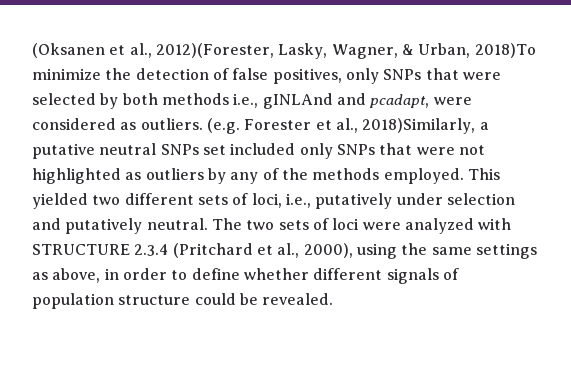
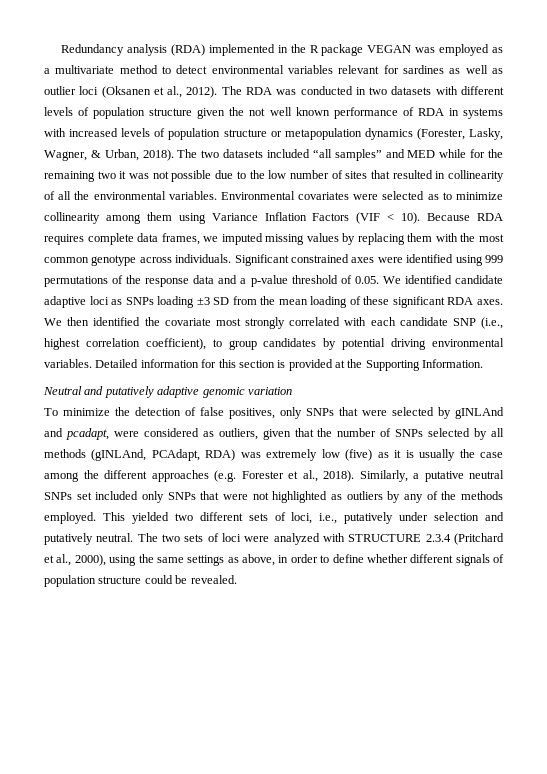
- (Oksanen et al., 2012)(Forester, Lasky, Wagner, & Urban, 2018)To minimize the detection of false positives, only SNPs that were selected by both methods i.e., gINLAnd and pcadapt, were considered as outliers. (e.g. Forester et al., 2018)Similarly, a putative neutral SNPs set included only SNPs that were not highlighted as outliers by any of the methods employed.
+ Redundancy analysis (RDA) implemented in the R package VEGAN was employed as a multivariate method to detect environmental variables relevant for sardines as well as outlier loci (Oksanen et al., 2012). The RDA was conducted in two datasets with different levels of population structure given the not well known performance of RDA in systems with increased levels of population structure or metapopulation dynamics (Forester, Lasky, Wagner, & Urban, 2018). The two datasets included “all samples” and MED while for the remaining two it was not possible due to the low number of sites that resulted in collinearity of all the environmental variables. Environmental covariates were selected as to minimize collinearity among them using Variance Inflation Factors (VIF < 10). Because RDA requires complete data frames, we imputed missing values by replacing them with the most common genotype across individuals. Significant constrained axes were identified using 999 permutations of the response data and a p-value threshold of 0.05. We identified candidate adaptive loci as SNPs loading ±3 SD from the mean loading of these significant RDA axes. We then identified the covariate most strongly correlated with each candidate SNP (i.e., highest correlation coefficient), to group candidates by potential driving environmental variables. Detailed information for this section is provided at the Supporting Information.
+ Neutral and putatively adaptive genomic variation
+ To minimize the detection of false positives, only SNPs that were selected by gINLAnd and pcadapt, were considered as outliers, given that the number of SNPs selected by all methods (gINLAnd, PCAdapt, RDA) was extremely low (five) as it is usually the case among the different approaches (e.g. Forester et al., 2018). Similarly, a putative neutral SNPs set included only SNPs that were not highlighted as outliers by any of the methods employed.

